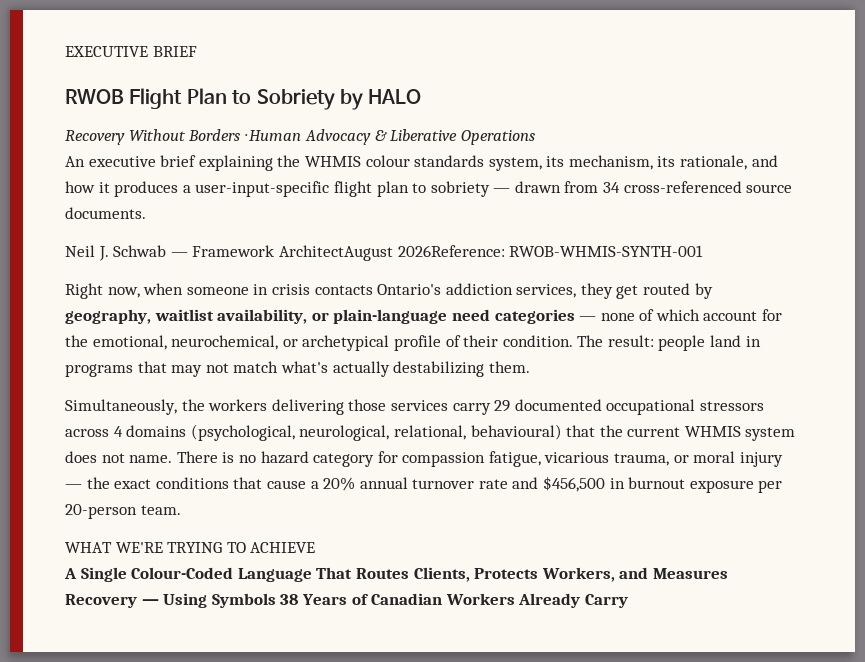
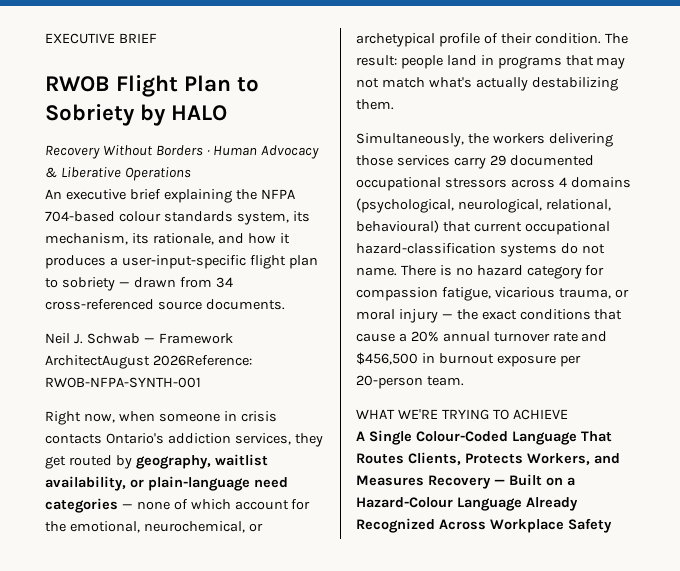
- An executive brief explaining the WHMIS colour standards system, its mechanism, its rationale, and how it produces a user-input-specific flight plan to sobriety — drawn from 34 cross-referenced source documents.
+ An executive brief explaining the NFPA 704-based colour standards system, its mechanism, its rationale, and how it produces a user-input-specific flight plan to sobriety — drawn from 34 cross-referenced source documents.
- Neil J. Schwab — Framework ArchitectAugust 2026Reference: RWOB-WHMIS-SYNTH-001
+ Neil J. Schwab — Framework ArchitectAugust 2026Reference: RWOB-NFPA-SYNTH-001
- Simultaneously, the workers delivering those services carry 29 documented occupational stressors across 4 domains (psychological, neurological, relational, behavioural) that the current WHMIS system does not name.
+ Simultaneously, the workers delivering those services carry 29 documented occupational stressors across 4 domains (psychological, neurological, relational, behavioural) that current occupational hazard-classification systems do not name.
- A Single Colour-Coded Language That Routes Clients, Protects Workers, and Measures Recovery — Using Symbols 38 Years of Canadian Workers Already Carry
+ A Single Colour-Coded Language That Routes Clients, Protects Workers, and Measures Recovery — Built on a Hazard-Colour Language Already Recognized Across Workplace Safety

